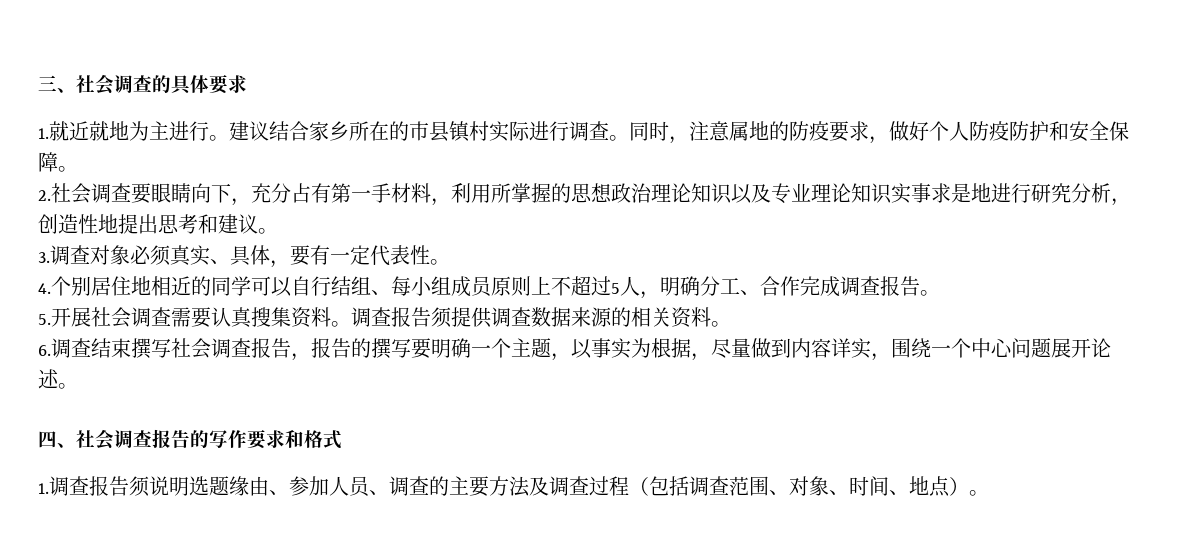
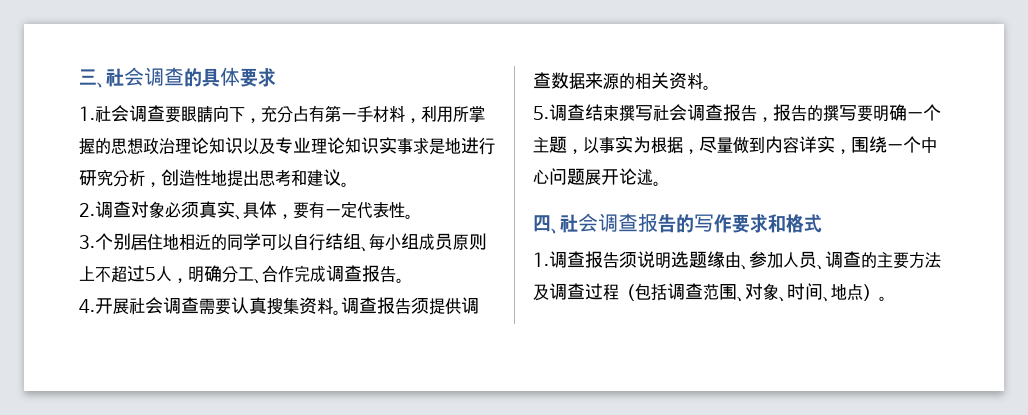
- 1.就近就地为主进行。建议结合家乡所在的市县镇村实际进行调查。同时，注意属地的防疫要求，做好个人防疫防护和安全保障。
- 2.社会调查要眼睛向下，充分占有第一手材料，利用所掌握的思想政治理论知识以及专业理论知识实事求是地进行研究分析，创造性地提出思考和建议。
+ 1.社会调查要眼睛向下，充分占有第一手材料，利用所掌握的思想政治理论知识以及专业理论知识实事求是地进行研究分析，创造性地提出思考和建议。
- 3.调查对象必须真实、具体，要有一定代表性。
+ 2.调查对象必须真实、具体，要有一定代表性。
- 4.个别居住地相近的同学可以自行结组、每小组成员原则上不超过5人，明确分工、合作完成调查报告。
+ 3.个别居住地相近的同学可以自行结组、每小组成员原则上不超过5人，明确分工、合作完成调查报告。
- 5.开展社会调查需要认真搜集资料。
+ 4.开展社会调查需要认真搜集资料。
- 6.调查结束撰写社会调查报告，报告的撰写要明确一个主题，以事实为根据，尽量做到内容详实，围绕一个中心问题展开论述。
+ 5.调查结束撰写社会调查报告，报告的撰写要明确一个主题，以事实为根据，尽量做到内容详实，围绕一个中心问题展开论述。

